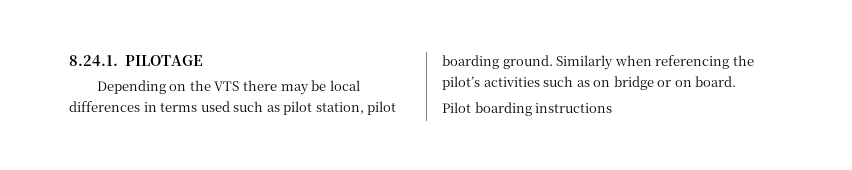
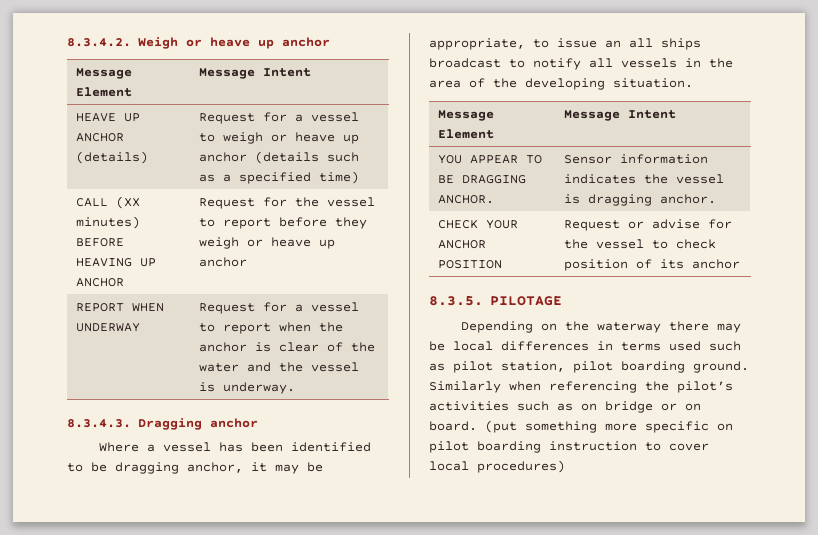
- 8.24.1. PILOTAGE
+ 8.3.4.2. Weigh or heave up anchor
+ Message Element | Message Intent
+ HEAVE UP ANCHOR (details) | Request for a vessel to weigh or heave up anchor (details such as a specified time)
+ CALL (XX minutes) BEFORE HEAVING UP ANCHOR | Request for the vessel to report before they weigh or heave up anchor
+ REPORT WHEN UNDERWAY | Request for a vessel to report when the anchor is clear of the water and the vessel is underway.
+ 8.3.4.3. Dragging anchor
+ Where a vessel has been identified to be dragging anchor, it may be appropriate, to issue an all ships broadcast to notify all vessels in the area of the developing situation.
+ Message Element | Message Intent
+ YOU APPEAR TO BE DRAGGING ANCHOR. | Sensor information indicates the vessel is dragging anchor.
+ CHECK YOUR ANCHOR POSITION | Request or advise for the vessel to check position of its anchor
+ 8.3.5. PILOTAGE
- Depending on the VTS there may be local differences in terms used such as pilot station, pilot boarding ground.
+ Depending on the waterway there may be local differences in terms used such as pilot station, pilot boarding ground.
- Similarly when referencing the pilot’s activities such as on bridge or on board.
- Pilot boarding instructions
+ Similarly when referencing the pilot’s activities such as on bridge or on board. (put something more specific on pilot boarding instruction to cover local procedures)

